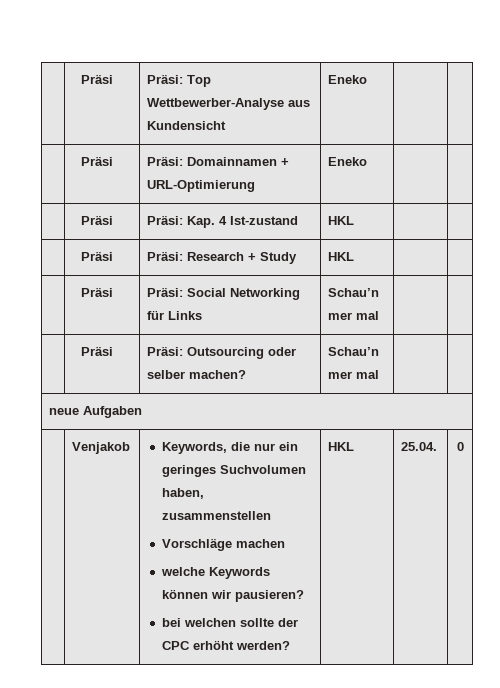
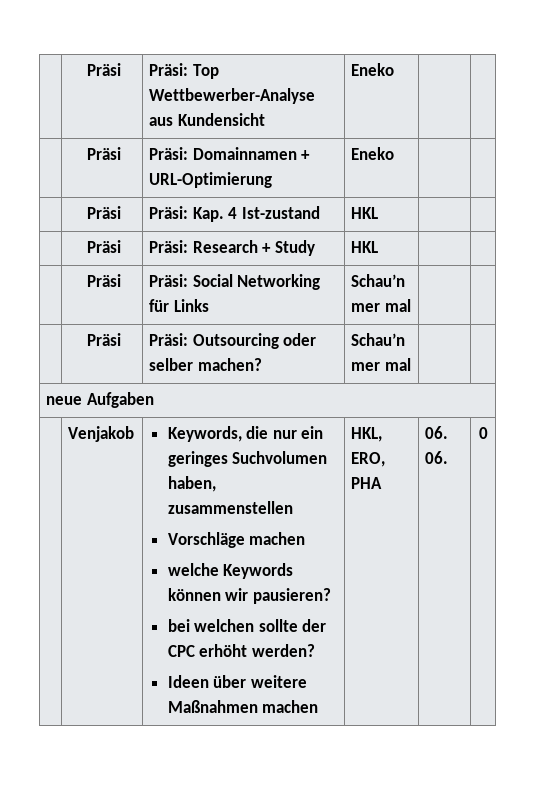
  | Venjakob | Keywords, die nur ein geringes Suchvolumen haben, zusammenstellen
  Vorschläge machen
  welche Keywords können wir pausieren?
- bei welchen sollte der CPC erhöht werden? | HKL | 25.04. | 0
+ bei welchen sollte der CPC erhöht werden?
+ Ideen über weitere Maßnahmen machen | HKL, ERO, PHA | 06. 06. | 0

